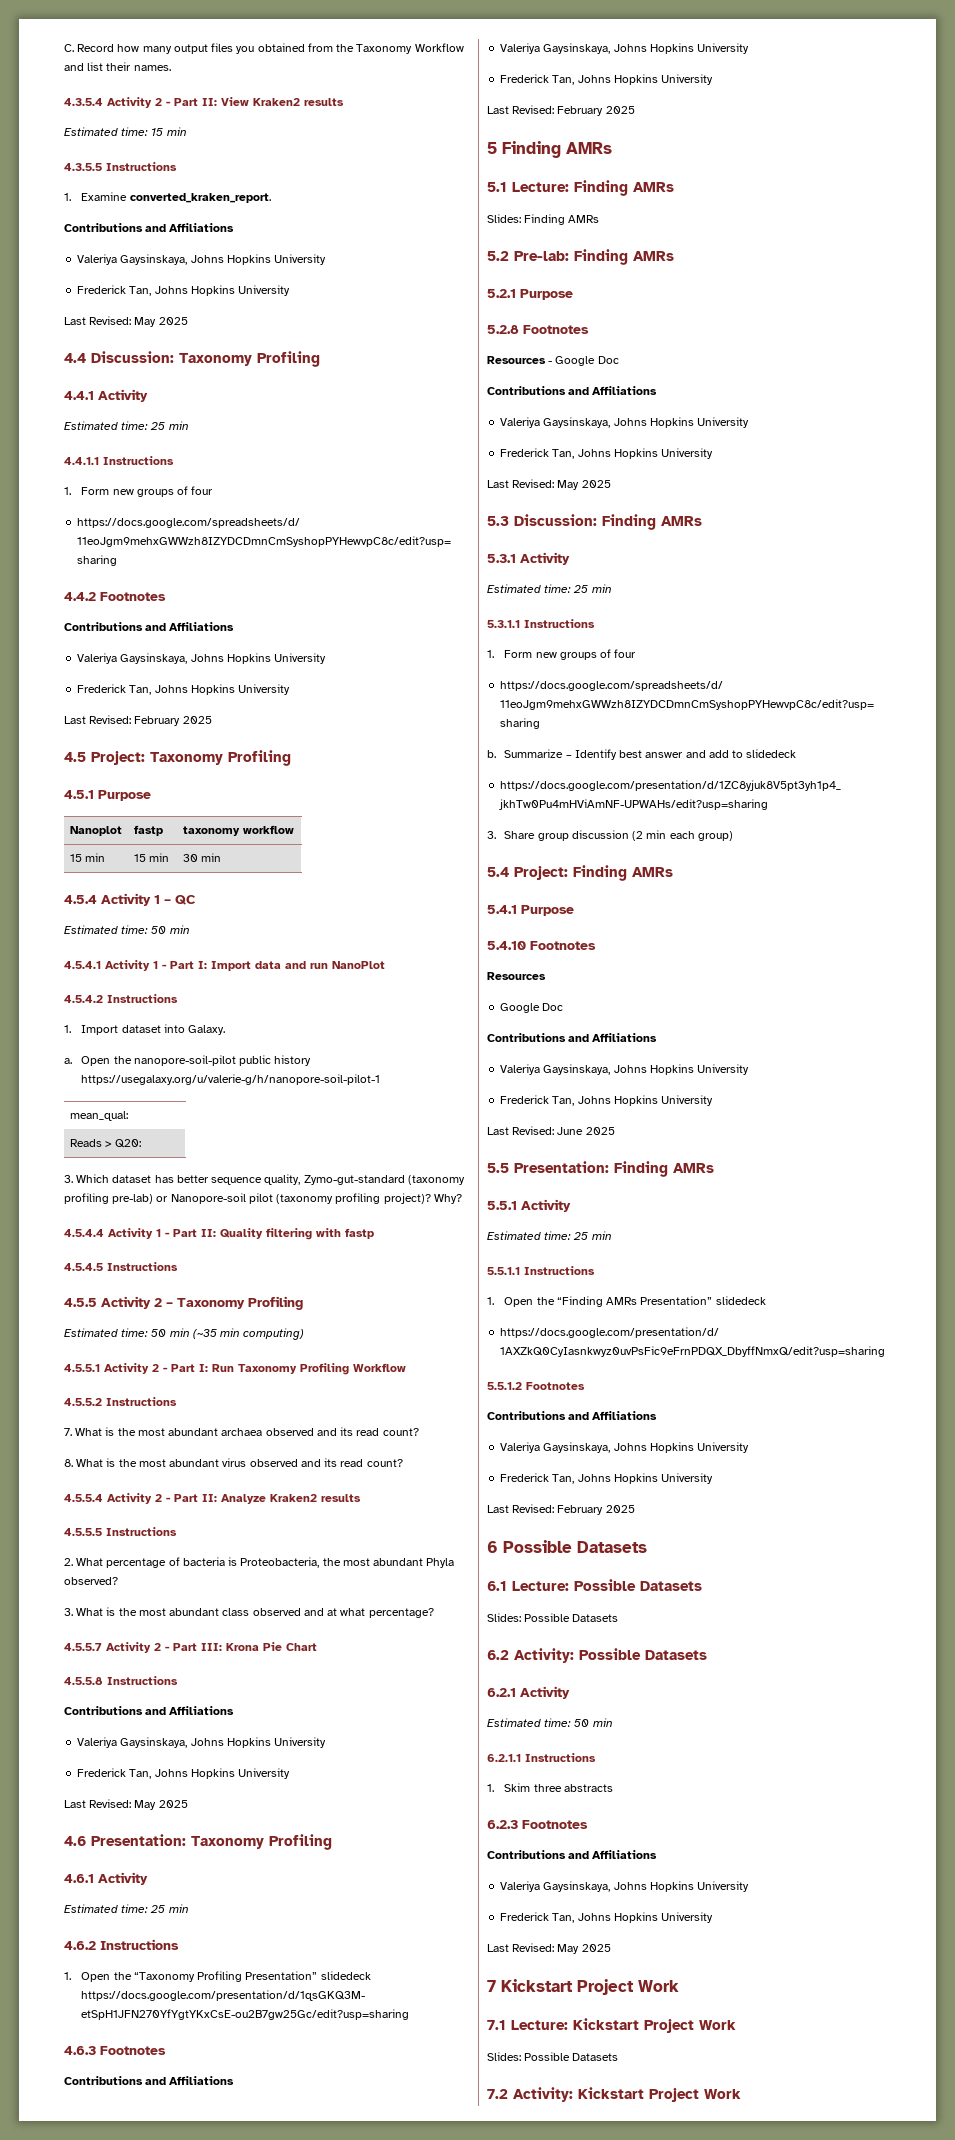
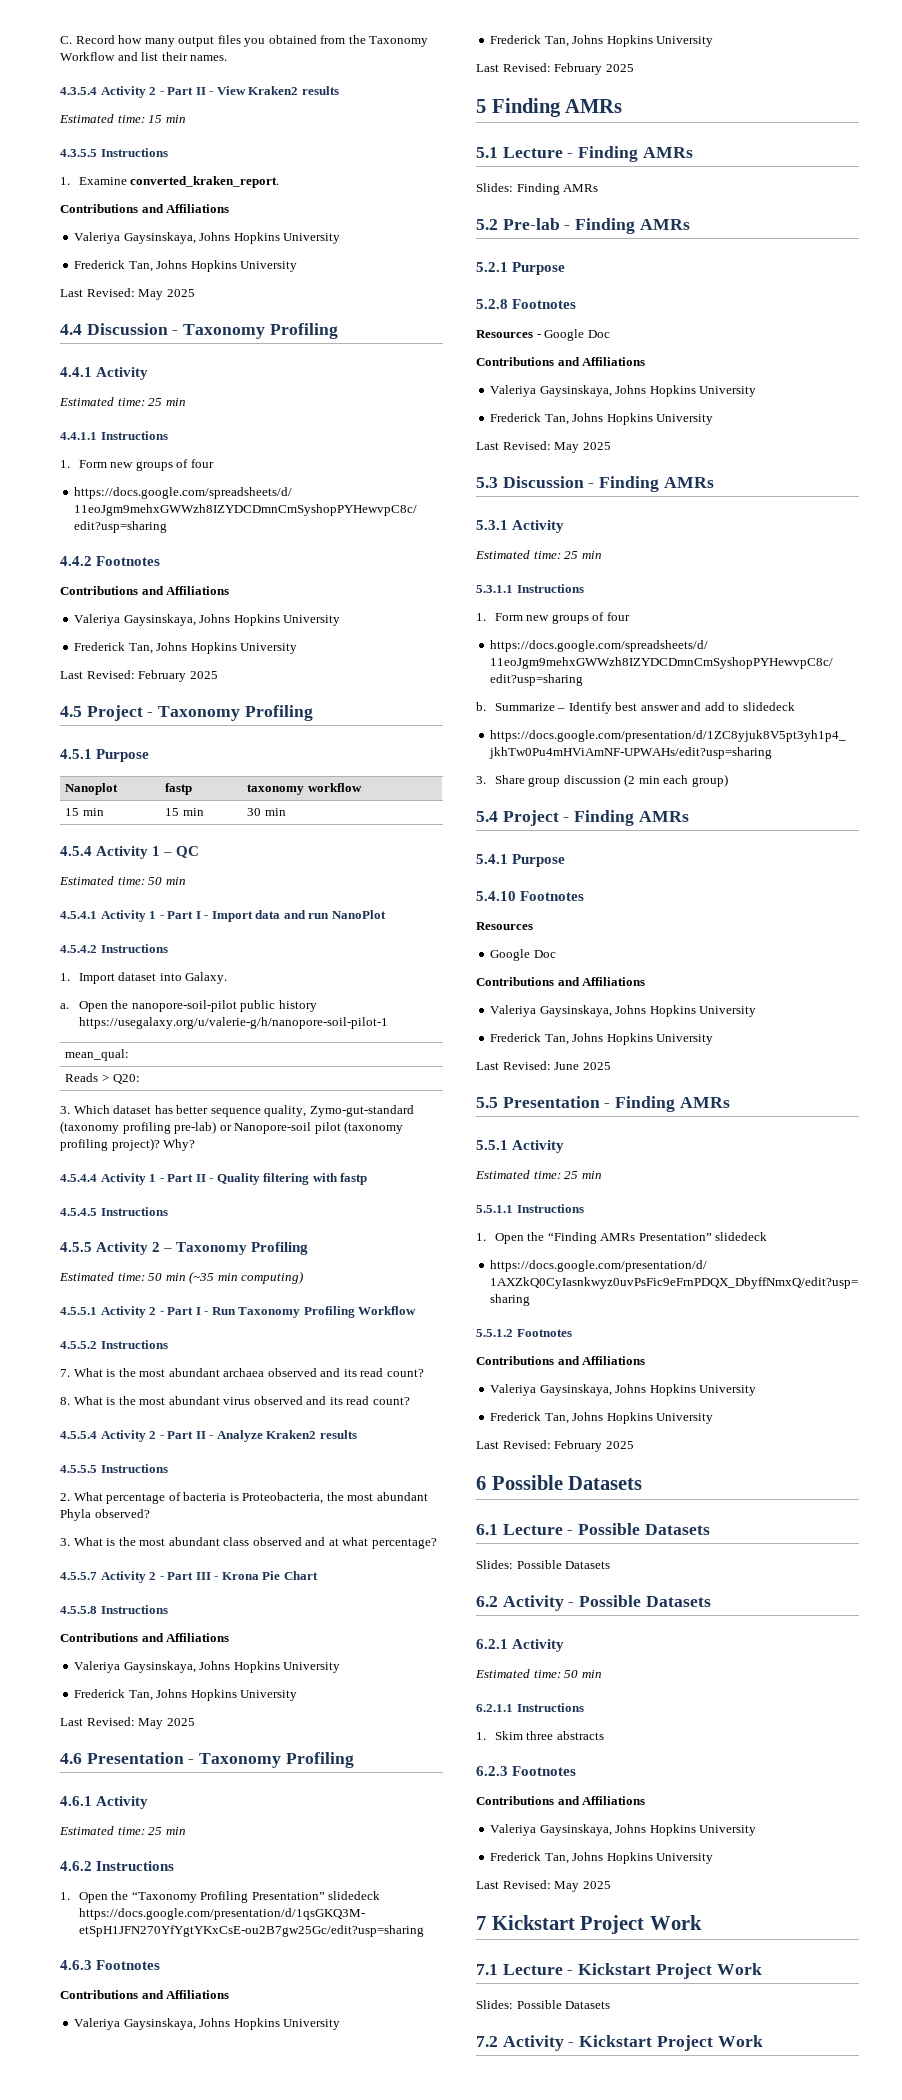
- 4.3.5.4 Activity 2 - Part II: View Kraken2 results
+ 4.3.5.4 Activity 2 - Part II - View Kraken2 results
- 4.4 Discussion: Taxonomy Profiling
+ 4.4 Discussion - Taxonomy Profiling
- 4.5 Project: Taxonomy Profiling
+ 4.5 Project - Taxonomy Profiling
- 4.5.4.1 Activity 1 - Part I: Import data and run NanoPlot
+ 4.5.4.1 Activity 1 - Part I - Import data and run NanoPlot
- 4.5.4.4 Activity 1 - Part II: Quality filtering with fastp
+ 4.5.4.4 Activity 1 - Part II - Quality filtering with fastp
- 4.5.5.1 Activity 2 - Part I: Run Taxonomy Profiling Workflow
+ 4.5.5.1 Activity 2 - Part I - Run Taxonomy Profiling Workflow
- 4.5.5.4 Activity 2 - Part II: Analyze Kraken2 results
+ 4.5.5.4 Activity 2 - Part II - Analyze Kraken2 results
- 4.5.5.7 Activity 2 - Part III: Krona Pie Chart
+ 4.5.5.7 Activity 2 - Part III - Krona Pie Chart
- 4.6 Presentation: Taxonomy Profiling
+ 4.6 Presentation - Taxonomy Profiling
- 5.1 Lecture: Finding AMRs
+ 5.1 Lecture - Finding AMRs
- 5.2 Pre-lab: Finding AMRs
+ 5.2 Pre-lab - Finding AMRs
- 5.3 Discussion: Finding AMRs
+ 5.3 Discussion - Finding AMRs
- 5.4 Project: Finding AMRs
+ 5.4 Project - Finding AMRs
- 5.5 Presentation: Finding AMRs
+ 5.5 Presentation - Finding AMRs
- 6.1 Lecture: Possible Datasets
+ 6.1 Lecture - Possible Datasets
- 6.2 Activity: Possible Datasets
+ 6.2 Activity - Possible Datasets
- 7.1 Lecture: Kickstart Project Work
+ 7.1 Lecture - Kickstart Project Work
- 7.2 Activity: Kickstart Project Work
+ 7.2 Activity - Kickstart Project Work

